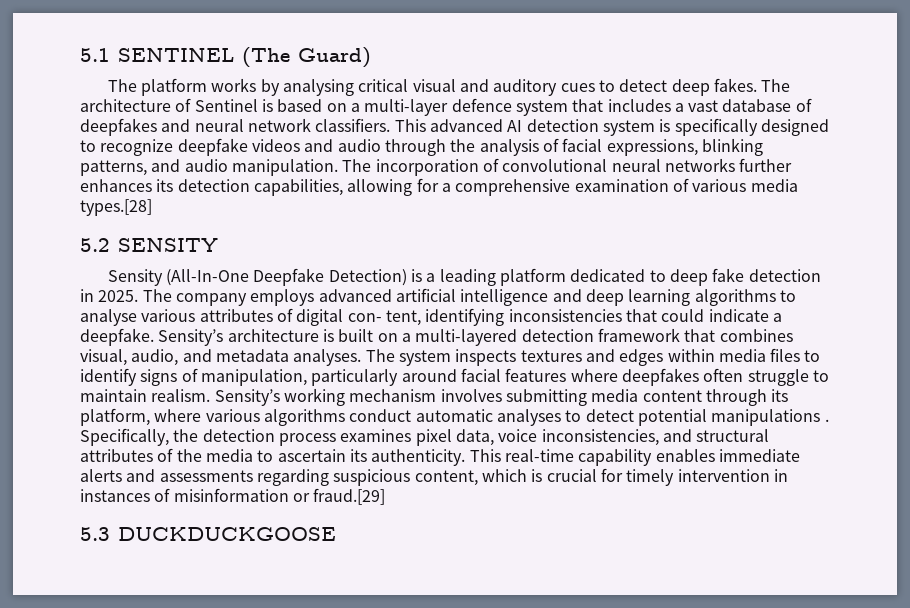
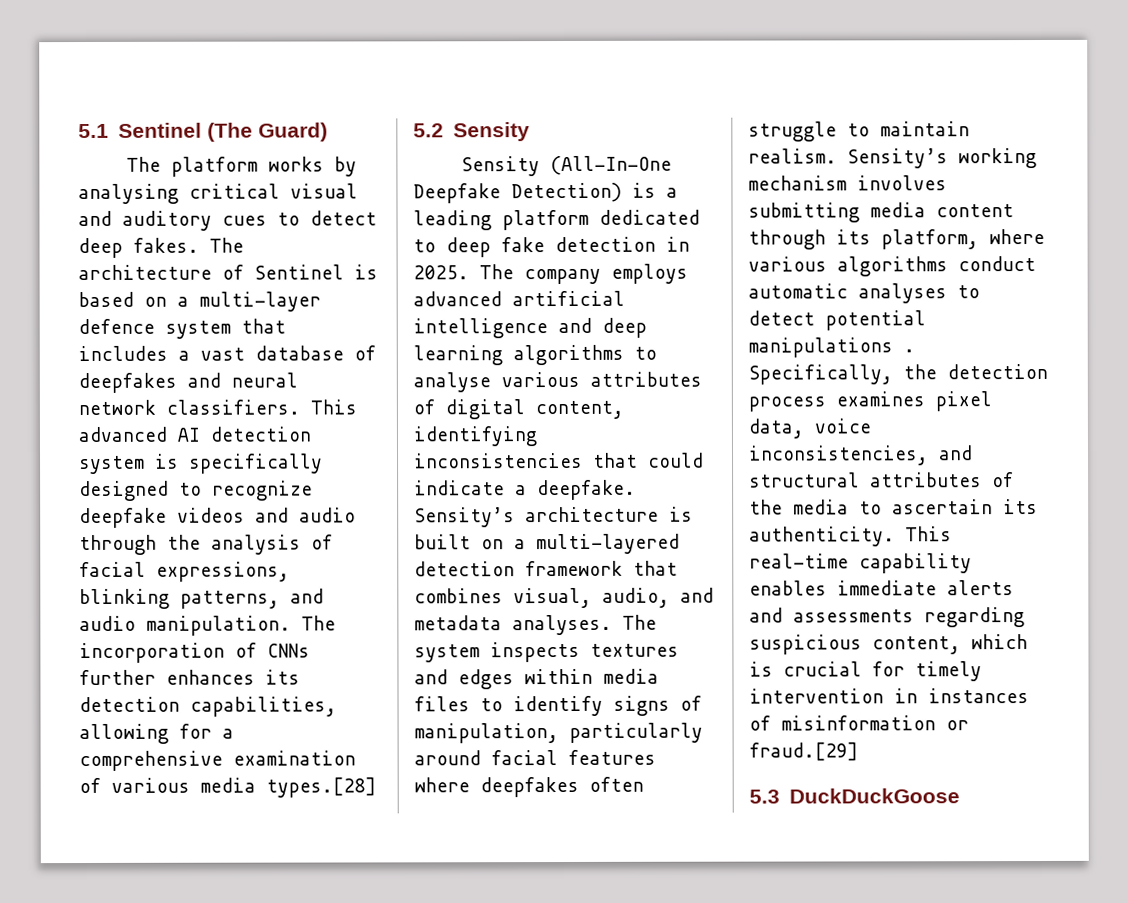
- 5.1 SENTINEL (The Guard)
+ 5.1 Sentinel (The Guard)
- The incorporation of convolutional neural networks further enhances its detection capabilities, allowing for a comprehensive examination of various media types.[28]
+ The incorporation of CNNs further enhances its detection capabilities, allowing for a comprehensive examination of various media types.[28]
- 5.2 SENSITY
+ 5.2 Sensity
- The company employs advanced artificial intelligence and deep learning algorithms to analyse various attributes of digital con- tent, identifying inconsistencies that could indicate a deepfake.
+ The company employs advanced artificial intelligence and deep learning algorithms to analyse various attributes of digital content, identifying inconsistencies that could indicate a deepfake.
- 5.3 DUCKDUCKGOOSE
+ 5.3 DuckDuckGoose

